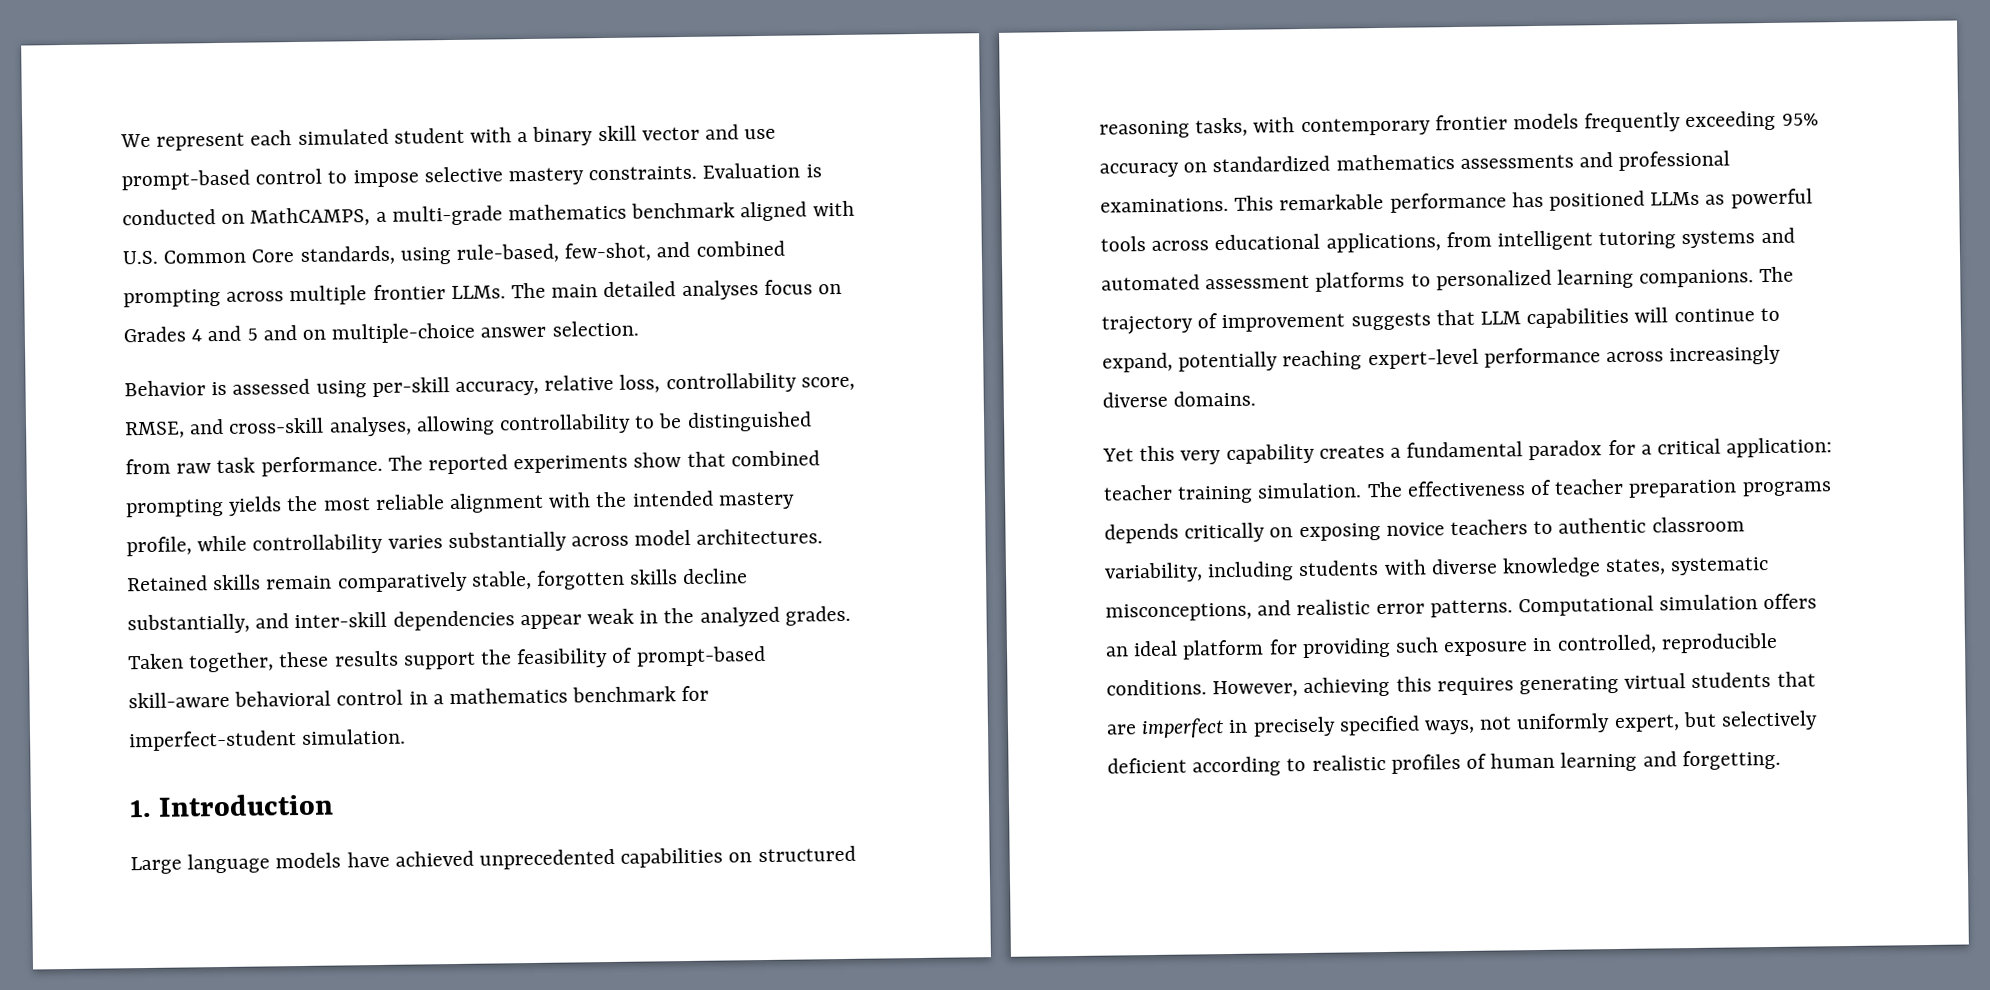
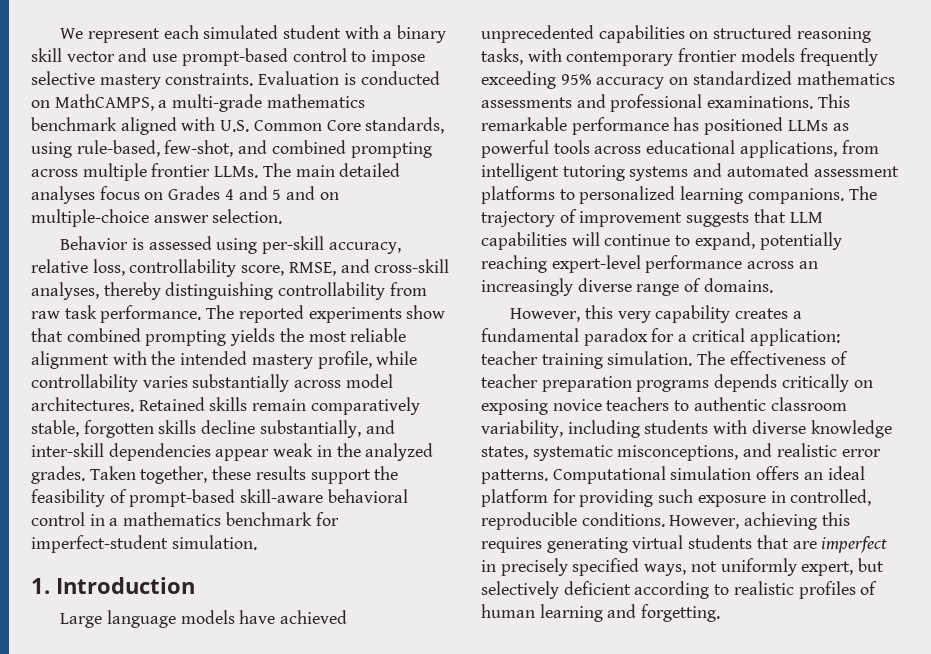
- Behavior is assessed using per-skill accuracy, relative loss, controllability score, RMSE, and cross-skill analyses, allowing controllability to be distinguished from raw task performance.
+ Behavior is assessed using per-skill accuracy, relative loss, controllability score, RMSE, and cross-skill analyses, thereby distinguishing controllability from raw task performance.
- The trajectory of improvement suggests that LLM capabilities will continue to expand, potentially reaching expert-level performance across increasingly diverse domains.
+ The trajectory of improvement suggests that LLM capabilities will continue to expand, potentially reaching expert-level performance across an increasingly diverse range of domains.
- Yet this very capability creates a fundamental paradox for a critical application: teacher training simulation.
+ However, this very capability creates a fundamental paradox for a critical application: teacher training simulation.

